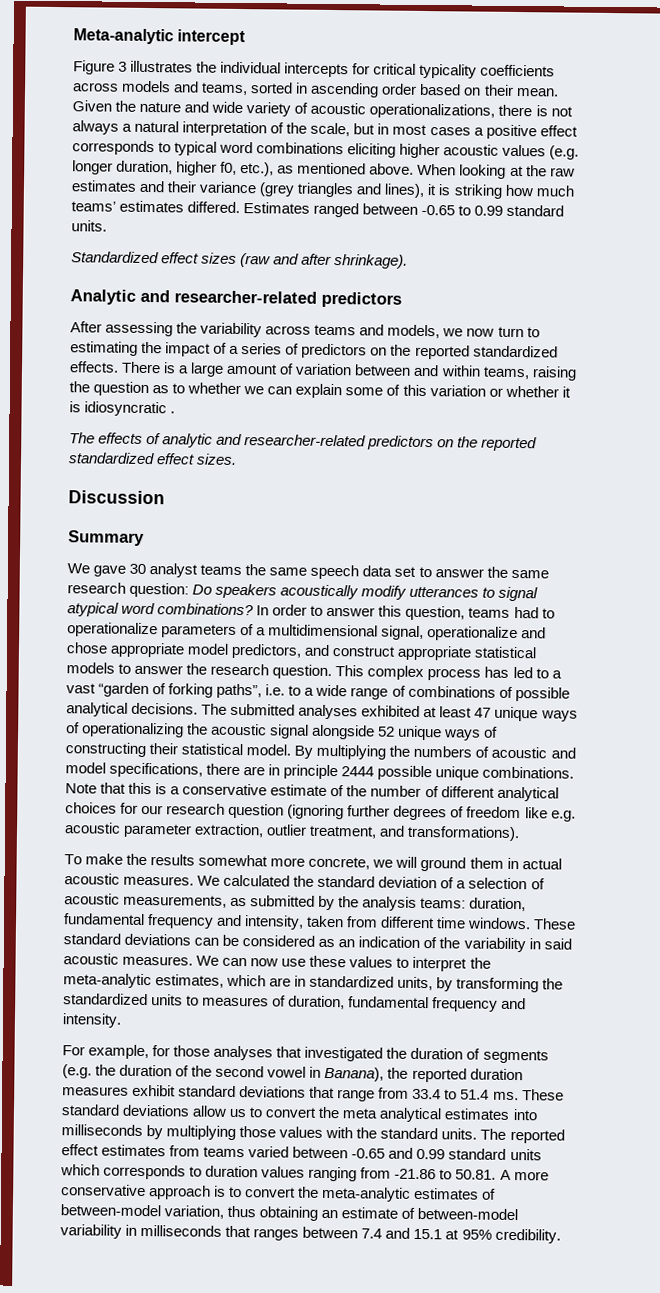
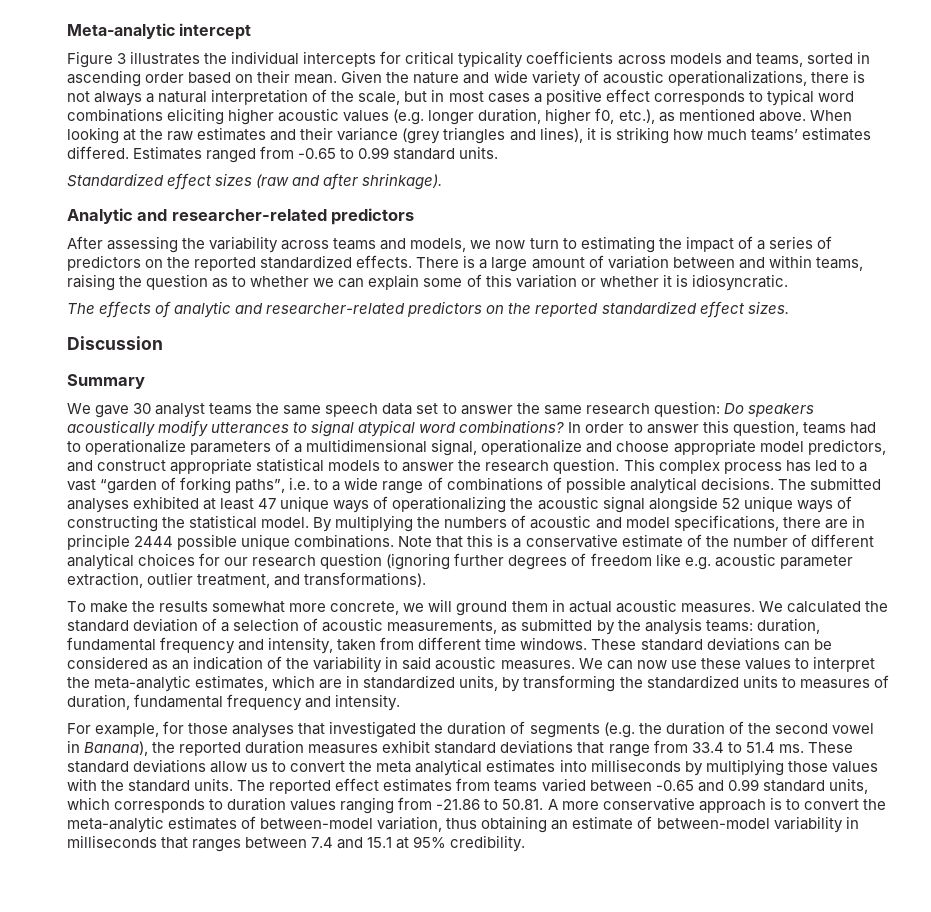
- Estimates ranged between -0.65 to 0.99 standard units.
+ Estimates ranged from -0.65 to 0.99 standard units.
- There is a large amount of variation between and within teams, raising the question as to whether we can explain some of this variation or whether it is idiosyncratic .
+ There is a large amount of variation between and within teams, raising the question as to whether we can explain some of this variation or whether it is idiosyncratic.
- In order to answer this question, teams had to operationalize parameters of a multidimensional signal, operationalize and chose appropriate model predictors, and construct appropriate statistical models to answer the research question.
+ In order to answer this question, teams had to operationalize parameters of a multidimensional signal, operationalize and choose appropriate model predictors, and construct appropriate statistical models to answer the research question.
- The submitted analyses exhibited at least 47 unique ways of operationalizing the acoustic signal alongside 52 unique ways of constructing their statistical model.
+ The submitted analyses exhibited at least 47 unique ways of operationalizing the acoustic signal alongside 52 unique ways of constructing the statistical model.
- The reported effect estimates from teams varied between -0.65 and 0.99 standard units which corresponds to duration values ranging from -21.86 to 50.81. A more conservative approach is to convert the meta-analytic estimates of between-model variation, thus obtaining an estimate of between-model variability in milliseconds that ranges between 7.4 and 15.1 at 95% credibility.
+ The reported effect estimates from teams varied between -0.65 and 0.99 standard units, which corresponds to duration values ranging from -21.86 to 50.81. A more conservative approach is to convert the meta-analytic estimates of between-model variation, thus obtaining an estimate of between-model variability in milliseconds that ranges between 7.4 and 15.1 at 95% credibility.

